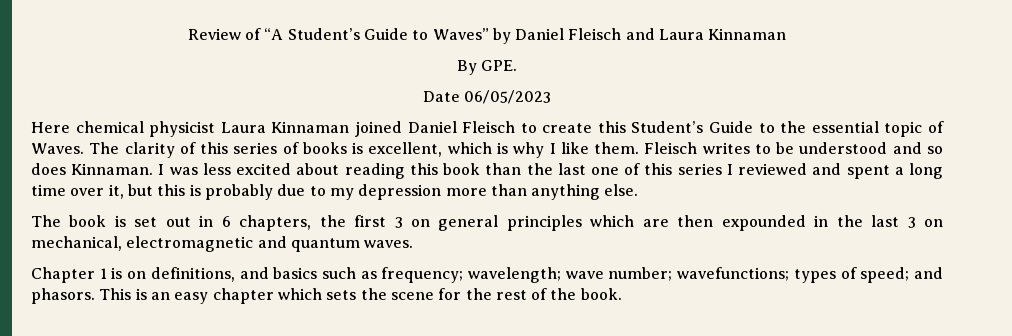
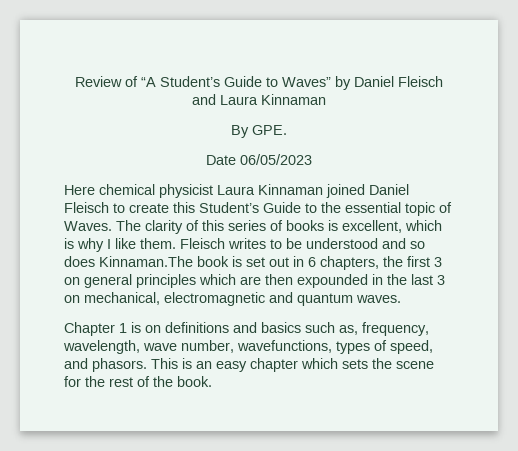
- Fleisch writes to be understood and so does Kinnaman. I was less excited about reading this book than the last one of this series I reviewed and spent a long time over it, but this is probably due to my depression more than anything else.
- The book is set out in 6 chapters, the first 3 on general principles which are then expounded in the last 3 on mechanical, electromagnetic and quantum waves.
+ Fleisch writes to be understood and so does Kinnaman.The book is set out in 6 chapters, the first 3 on general principles which are then expounded in the last 3 on mechanical, electromagnetic and quantum waves.
- Chapter 1 is on definitions, and basics such as frequency; wavelength; wave number; wavefunctions; types of speed; and phasors.
+ Chapter 1 is on definitions and basics such as, frequency, wavelength, wave number, wavefunctions, types of speed, and phasors.

